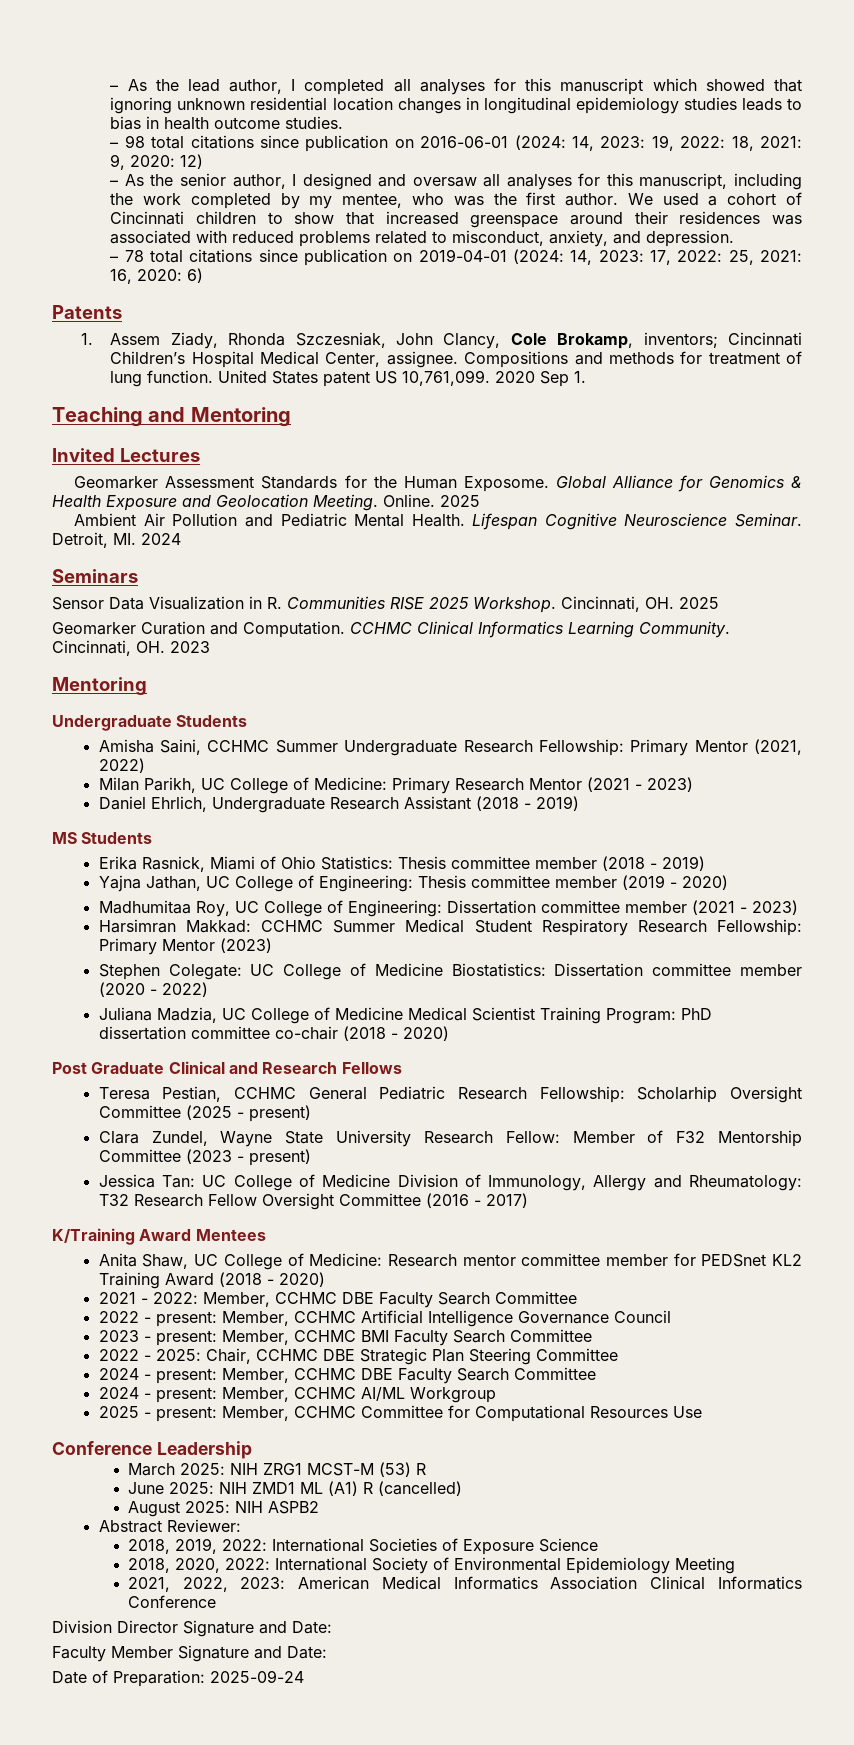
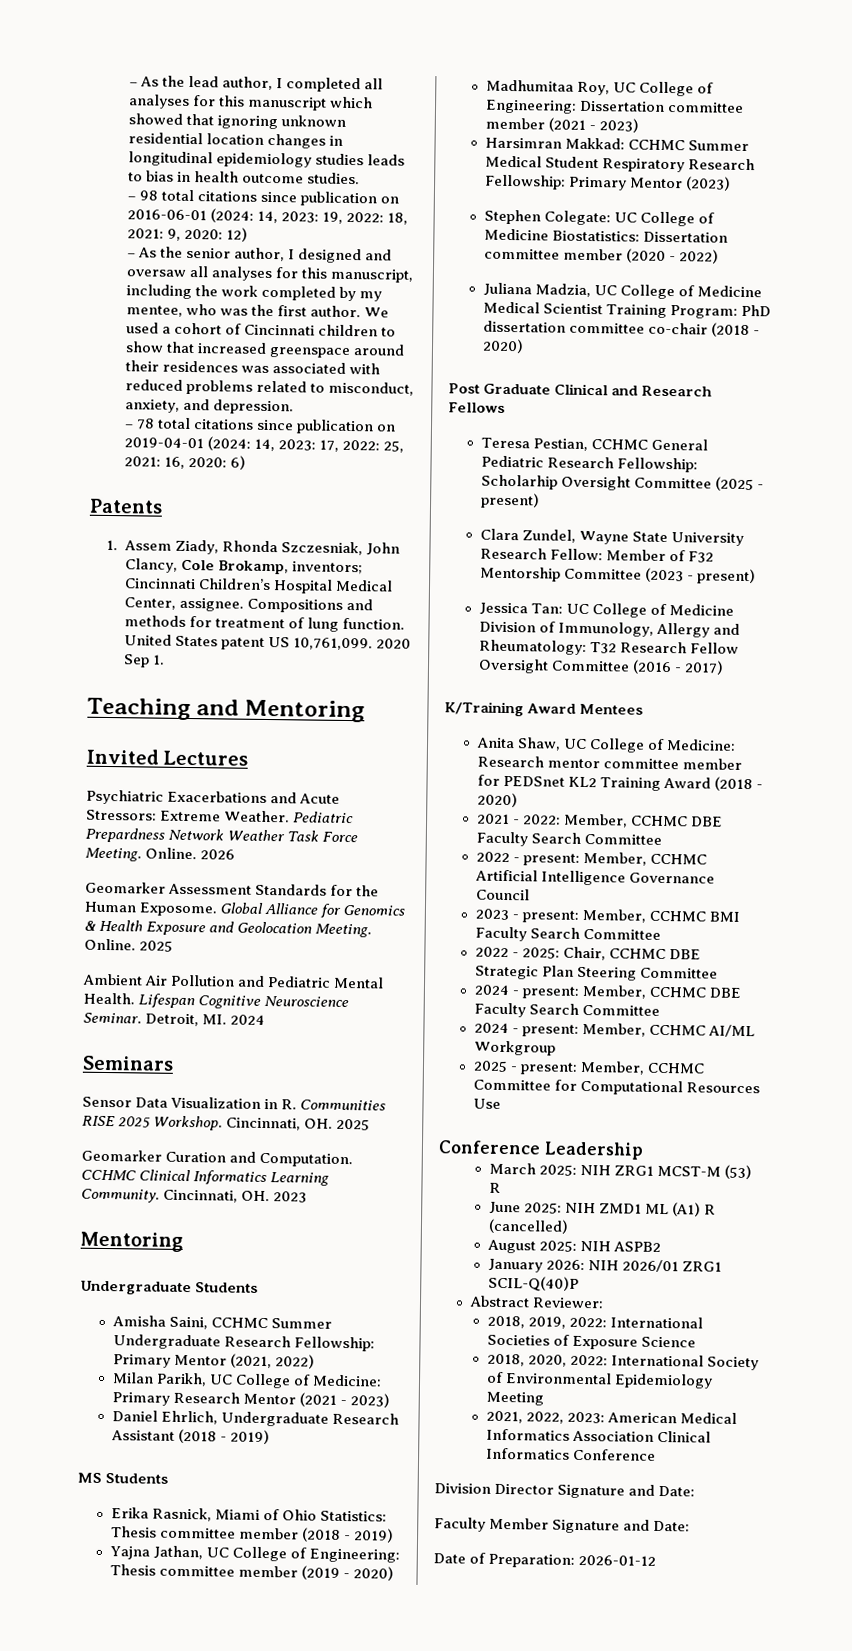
+ Psychiatric Exacerbations and Acute Stressors: Extreme Weather. Pediatric Prepardness Network Weather Task Force Meeting. Online. 2026
+ January 2026: NIH 2026/01 ZRG1 SCIL-Q(40)P
- Date of Preparation: 2025-09-24
+ Date of Preparation: 2026-01-12

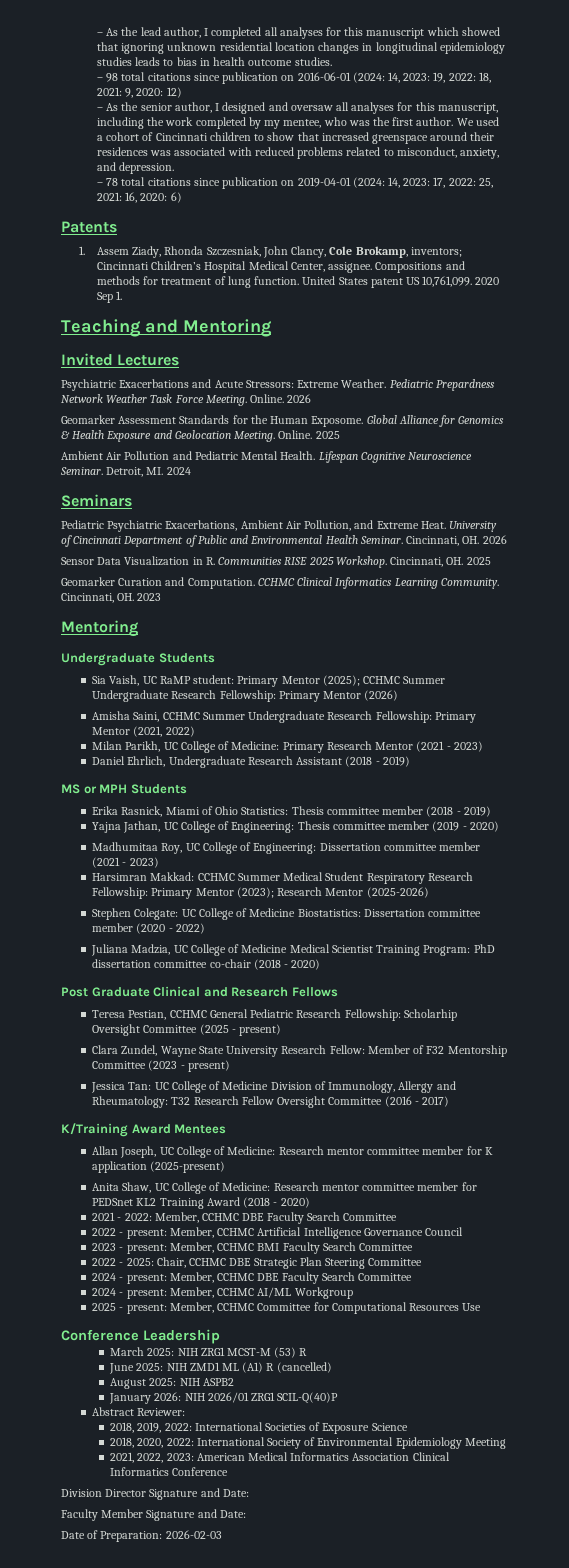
+ Pediatric Psychiatric Exacerbations, Ambient Air Pollution, and Extreme Heat. University of Cincinnati Department of Public and Environmental Health Seminar. Cincinnati, OH. 2026
+ Sia Vaish, UC RaMP student: Primary Mentor (2025); CCHMC Summer Undergraduate Research Fellowship: Primary Mentor (2026)
- MS Students
+ MS or MPH Students
- Harsimran Makkad: CCHMC Summer Medical Student Respiratory Research Fellowship: Primary Mentor (2023)
+ Harsimran Makkad: CCHMC Summer Medical Student Respiratory Research Fellowship: Primary Mentor (2023); Research Mentor (2025-2026)
+ Allan Joseph, UC College of Medicine: Research mentor committee member for K application (2025-present)
- Date of Preparation: 2026-01-12
+ Date of Preparation: 2026-02-03

